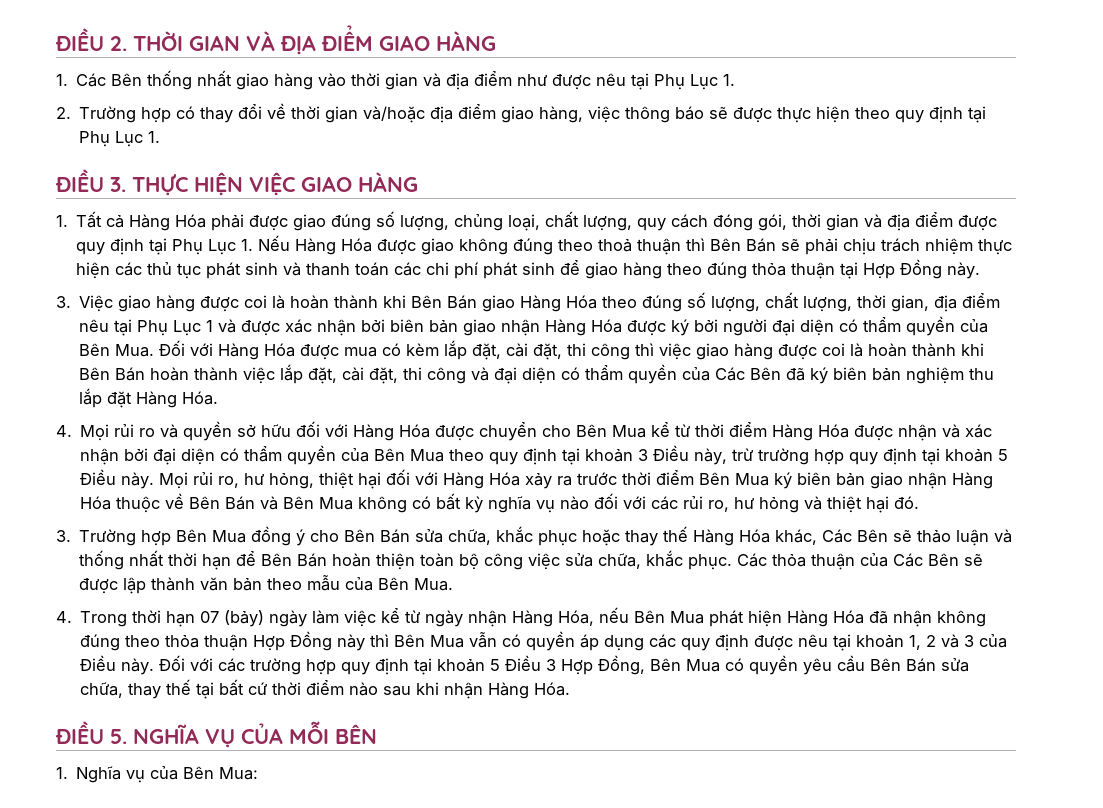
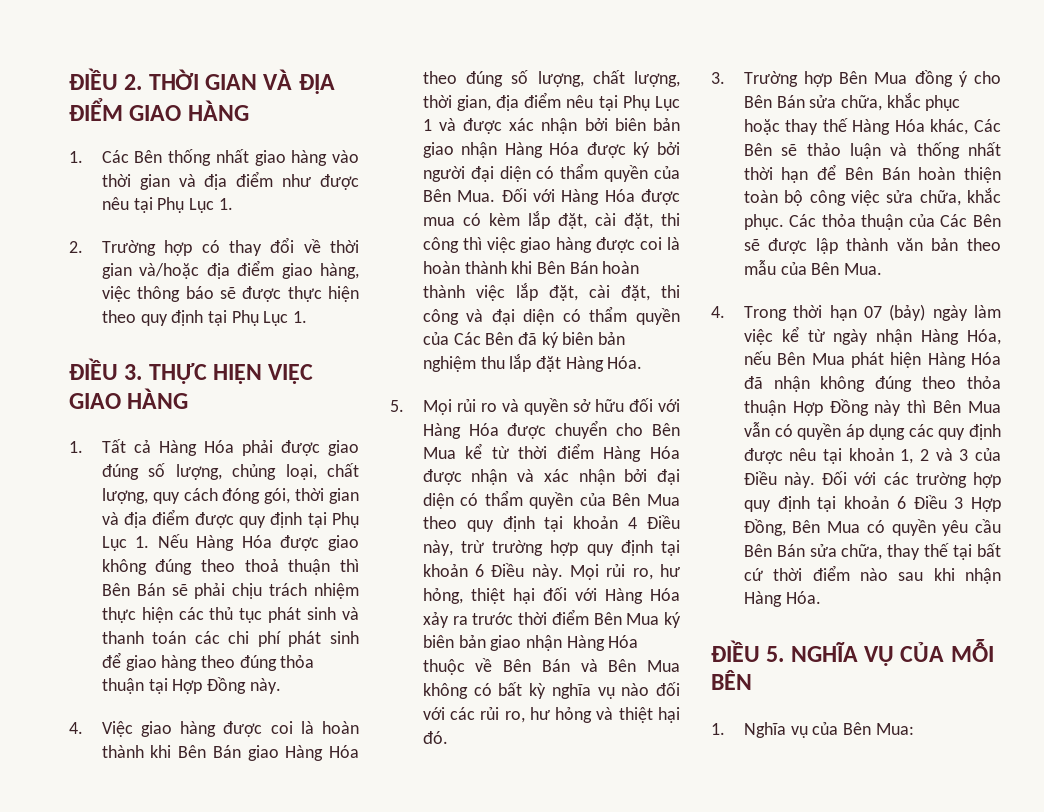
- 3. Việc giao hàng được coi là hoàn thành khi Bên Bán giao Hàng Hóa theo đúng số lượng, chất lượng, thời gian, địa điểm nêu tại Phụ Lục 1 và được xác nhận bởi biên bản giao nhận Hàng Hóa được ký bởi người đại diện có thẩm quyền của Bên Mua. Đối với Hàng Hóa được mua có kèm lắp đặt, cài đặt, thi công thì việc giao hàng được coi là hoàn thành khi Bên Bán hoàn thành việc lắp đặt, cài đặt, thi công và đại diện có thẩm quyền của Các Bên đã ký biên bản nghiệm thu lắp đặt Hàng Hóa.
+ 4. Việc giao hàng được coi là hoàn thành khi Bên Bán giao Hàng Hóa theo đúng số lượng, chất lượng, thời gian, địa điểm nêu tại Phụ Lục 1 và được xác nhận bởi biên bản giao nhận Hàng Hóa được ký bởi người đại diện có thẩm quyền của Bên Mua. Đối với Hàng Hóa được mua có kèm lắp đặt, cài đặt, thi công thì việc giao hàng được coi là hoàn thành khi Bên Bán hoàn thành việc lắp đặt, cài đặt, thi công và đại diện có thẩm quyền của Các Bên đã ký biên bản nghiệm thu lắp đặt Hàng Hóa.
- 4. Mọi rủi ro và quyền sở hữu đối với Hàng Hóa được chuyển cho Bên Mua kể từ thời điểm Hàng Hóa được nhận và xác nhận bởi đại diện có thẩm quyền của Bên Mua theo quy định tại khoản 3 Điều này, trừ trường hợp quy định tại khoản 5 Điều này.
+ 5. Mọi rủi ro và quyền sở hữu đối với Hàng Hóa được chuyển cho Bên Mua kể từ thời điểm Hàng Hóa được nhận và xác nhận bởi đại diện có thẩm quyền của Bên Mua theo quy định tại khoản 4 Điều này, trừ trường hợp quy định tại khoản 6 Điều này.
- Đối với các trường hợp quy định tại khoản 5 Điều 3 Hợp Đồng, Bên Mua có quyền yêu cầu Bên Bán sửa chữa, thay thế tại bất cứ thời điểm nào sau khi nhận Hàng Hóa.
+ Đối với các trường hợp quy định tại khoản 6 Điều 3 Hợp Đồng, Bên Mua có quyền yêu cầu Bên Bán sửa chữa, thay thế tại bất cứ thời điểm nào sau khi nhận Hàng Hóa.

